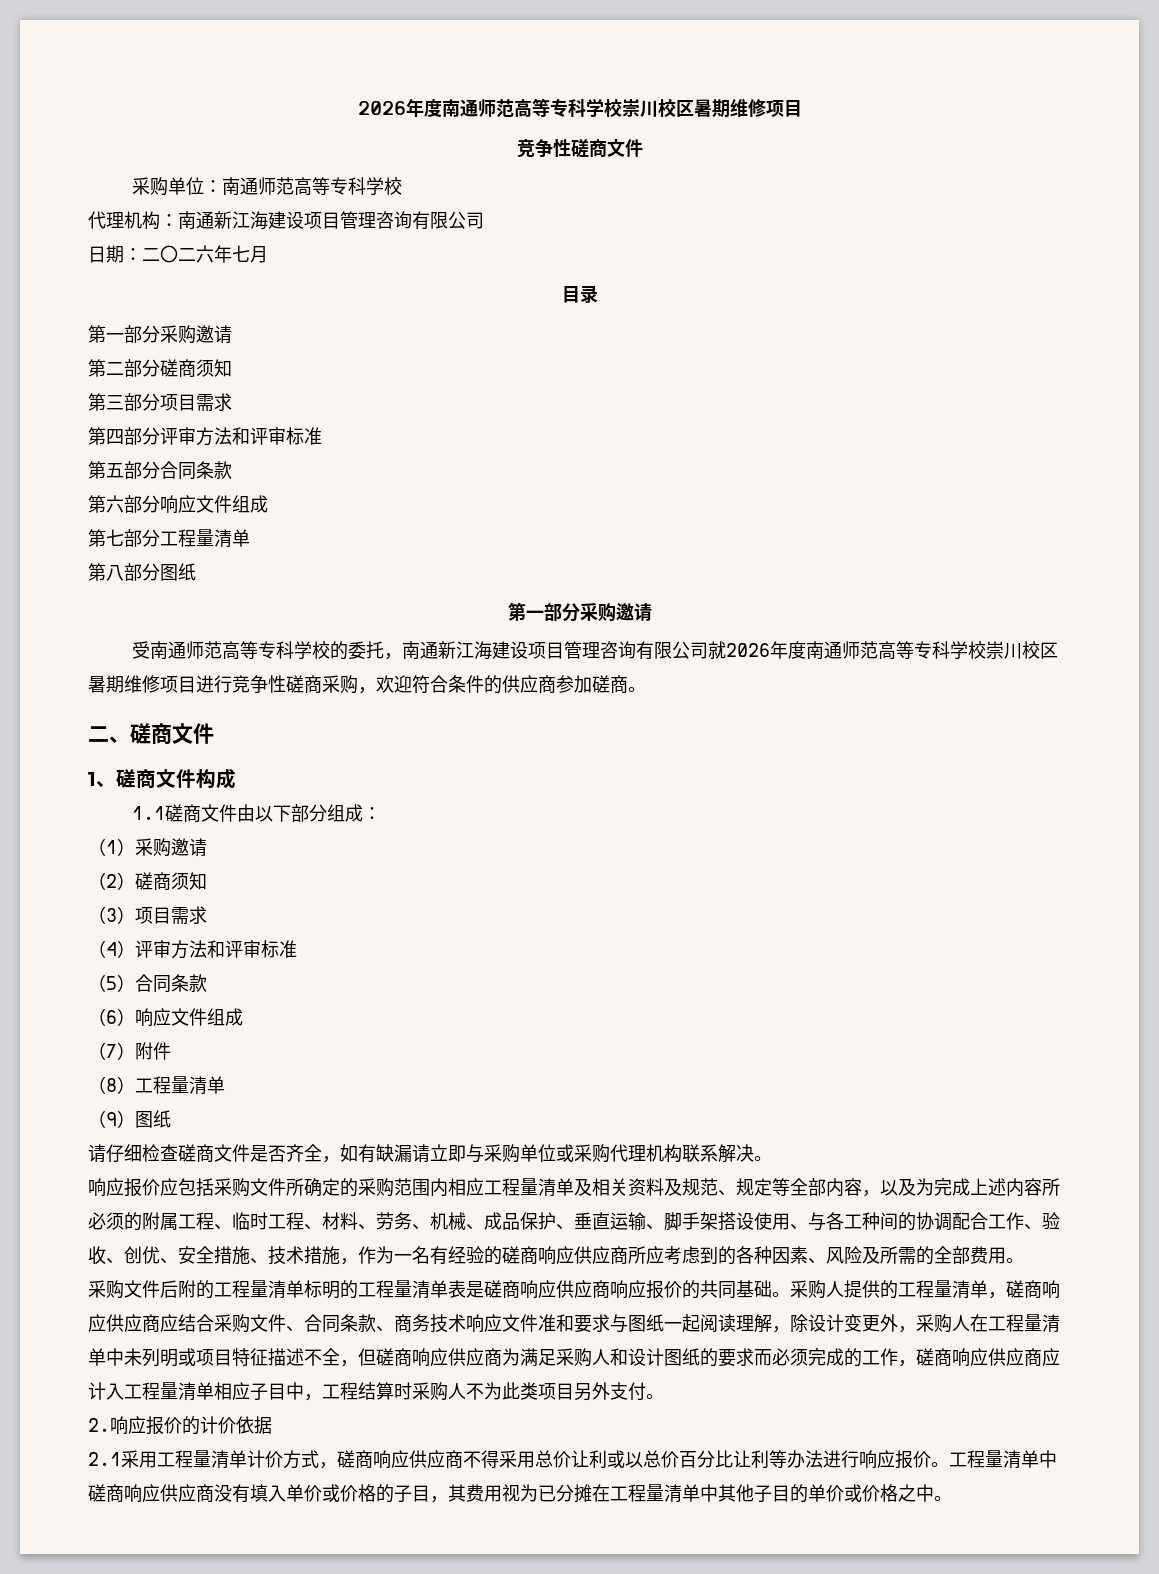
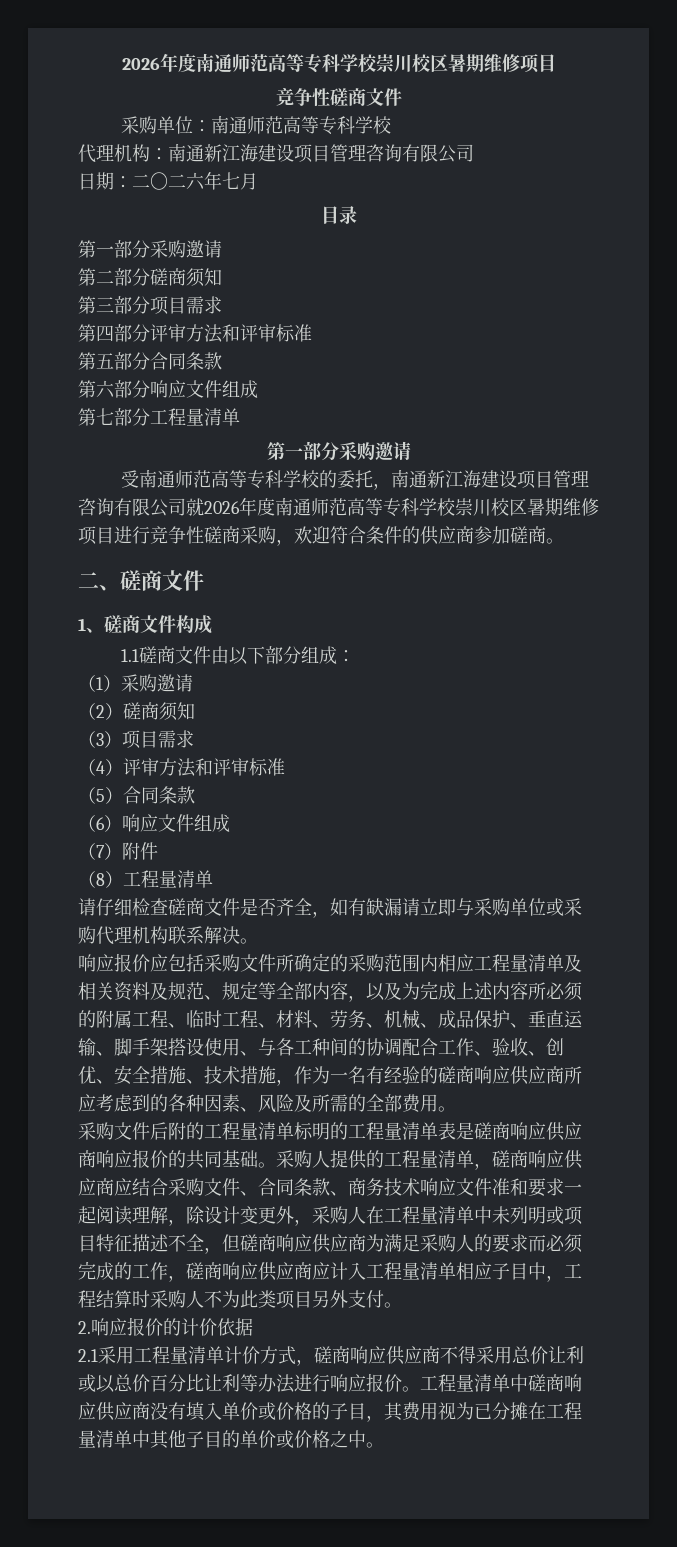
- 第八部分图纸
- （9）图纸
- 采购人提供的工程量清单，磋商响应供应商应结合采购文件、合同条款、商务技术响应文件准和要求与图纸一起阅读理解，除设计变更外，采购人在工程量清单中未列明或项目特征描述不全，但磋商响应供应商为满足采购人和设计图纸的要求而必须完成的工作，磋商响应供应商应计入工程量清单相应子目中，工程结算时采购人不为此类项目另外支付。
+ 采购人提供的工程量清单，磋商响应供应商应结合采购文件、合同条款、商务技术响应文件准和要求一起阅读理解，除设计变更外，采购人在工程量清单中未列明或项目特征描述不全，但磋商响应供应商为满足采购人的要求而必须完成的工作，磋商响应供应商应计入工程量清单相应子目中，工程结算时采购人不为此类项目另外支付。

